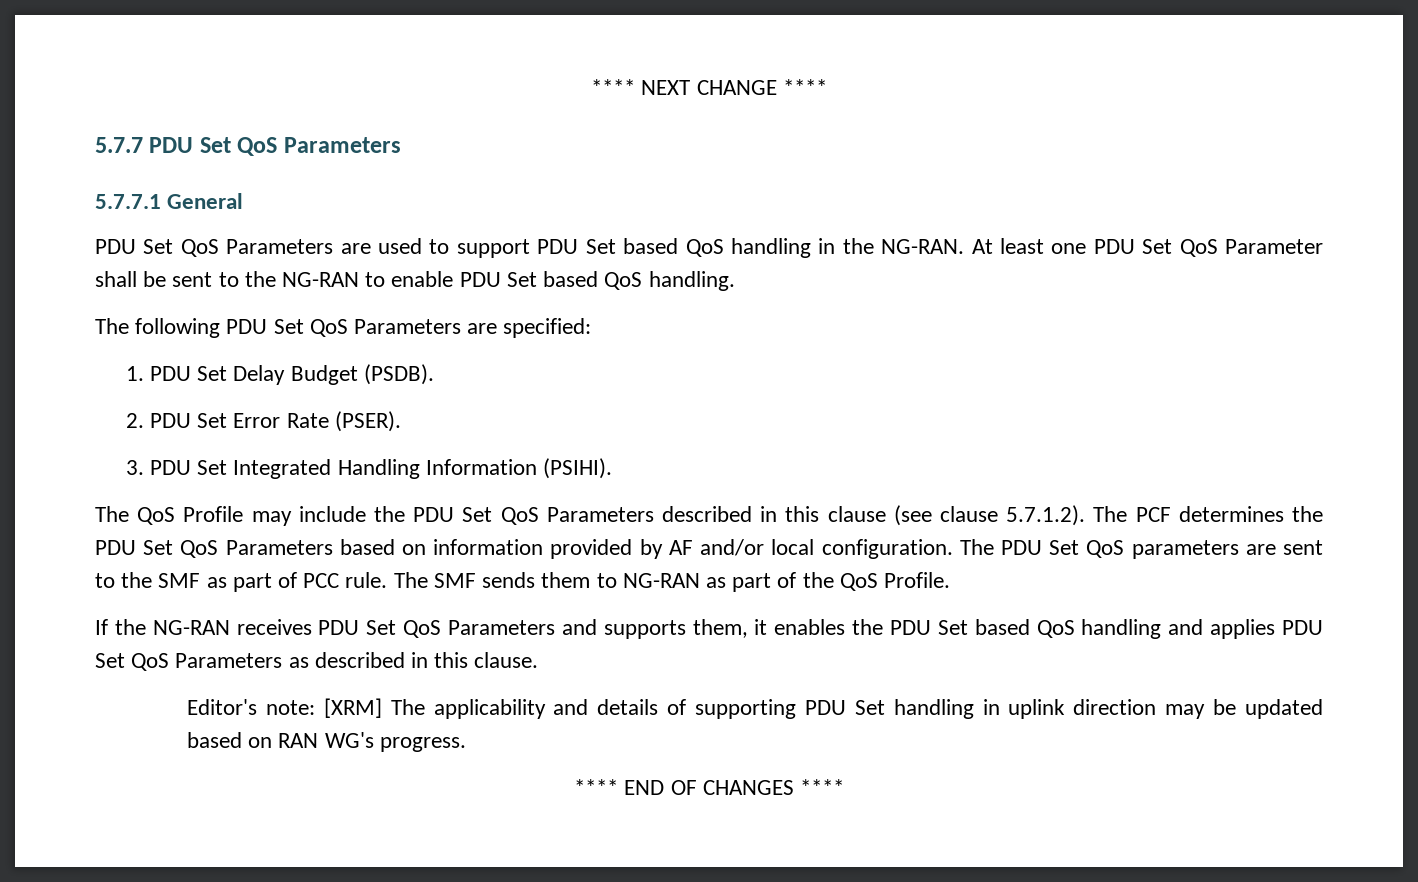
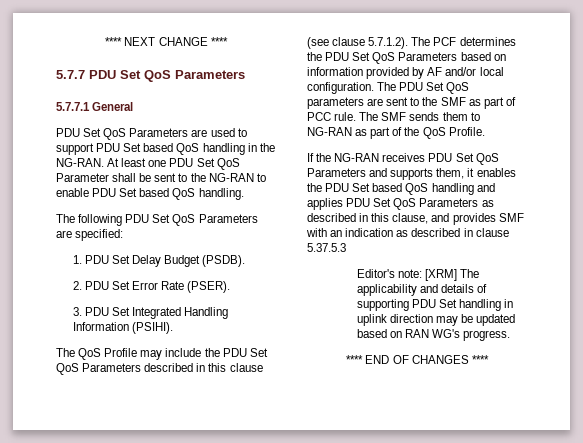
- If the NG-RAN receives PDU Set QoS Parameters and supports them, it enables the PDU Set based QoS handling and applies PDU Set QoS Parameters as described in this clause.
+ If the NG-RAN receives PDU Set QoS Parameters and supports them, it enables the PDU Set based QoS handling and applies PDU Set QoS Parameters as described in this clause, and provides SMF with an indication as described in clause 5.37.5.3

